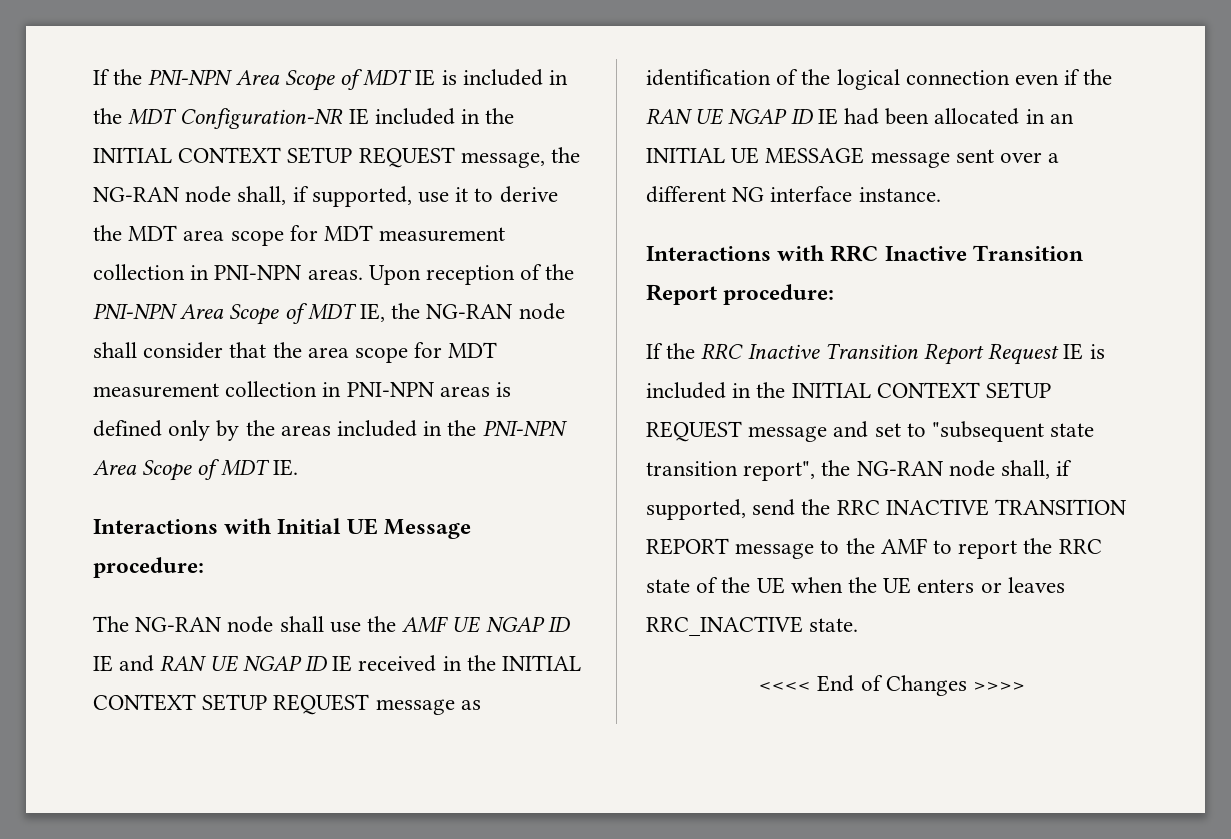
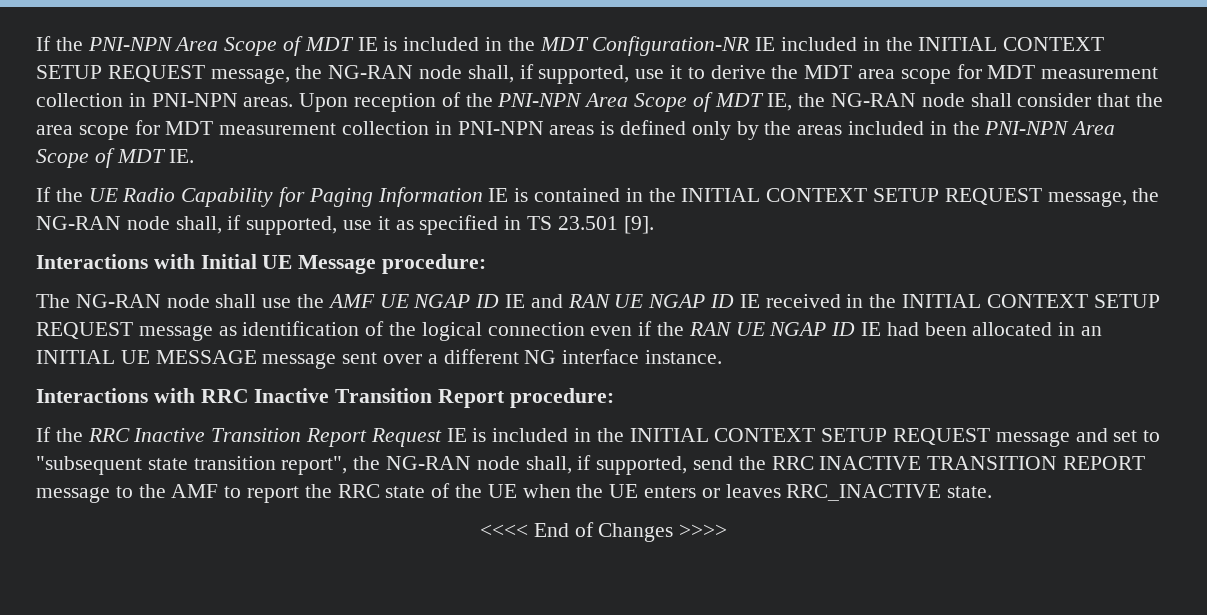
+ If the UE Radio Capability for Paging Information IE is contained in the INITIAL CONTEXT SETUP REQUEST message, the NG-RAN node shall, if supported, use it as specified in TS 23.501 [9].

